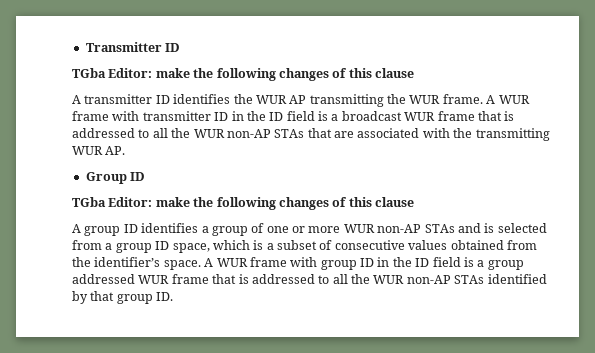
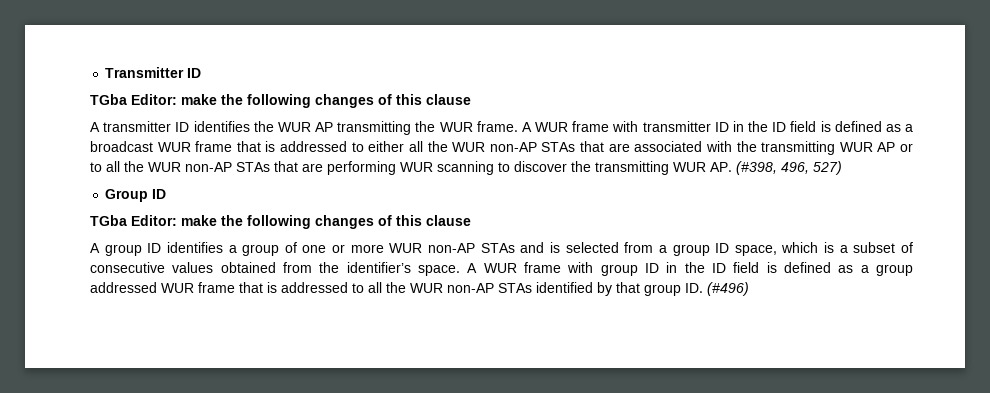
- A WUR frame with transmitter ID in the ID field is a broadcast WUR frame that is addressed to all the WUR non-AP STAs that are associated with the transmitting WUR AP.
+ A WUR frame with transmitter ID in the ID field is defined as a broadcast WUR frame that is addressed to either all the WUR non-AP STAs that are associated with the transmitting WUR AP or to all the WUR non-AP STAs that are performing WUR scanning to discover the transmitting WUR AP. (#398, 496, 527)
- A WUR frame with group ID in the ID field is a group addressed WUR frame that is addressed to all the WUR non-AP STAs identified by that group ID.
+ A WUR frame with group ID in the ID field is defined as a group addressed WUR frame that is addressed to all the WUR non-AP STAs identified by that group ID. (#496)

